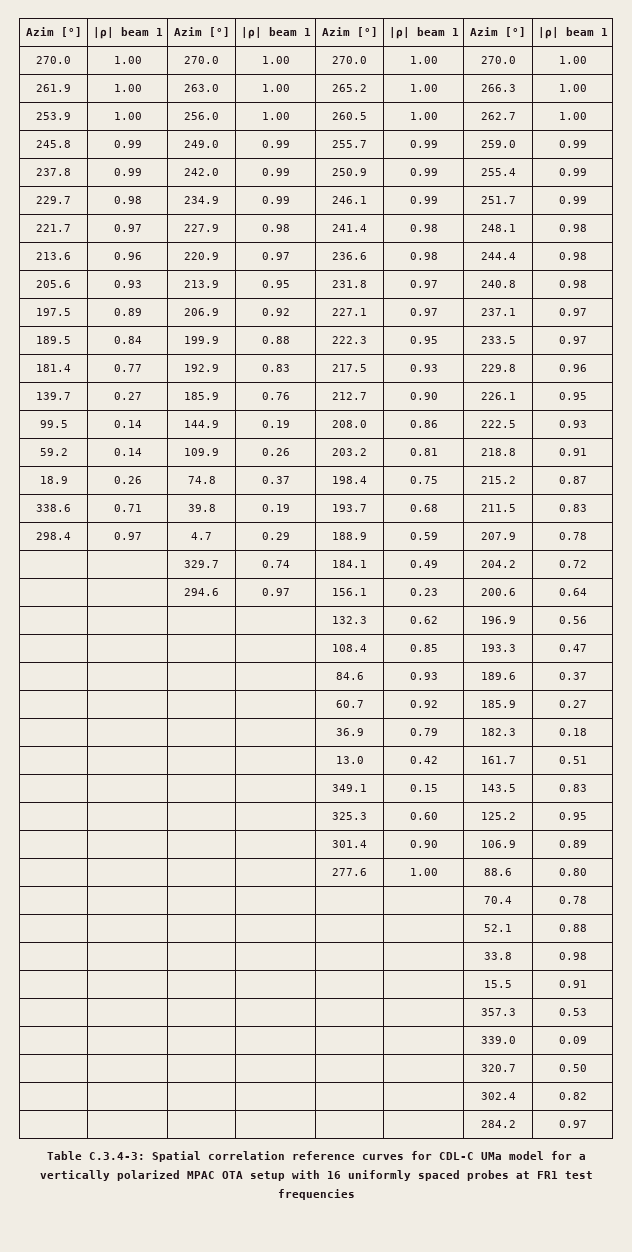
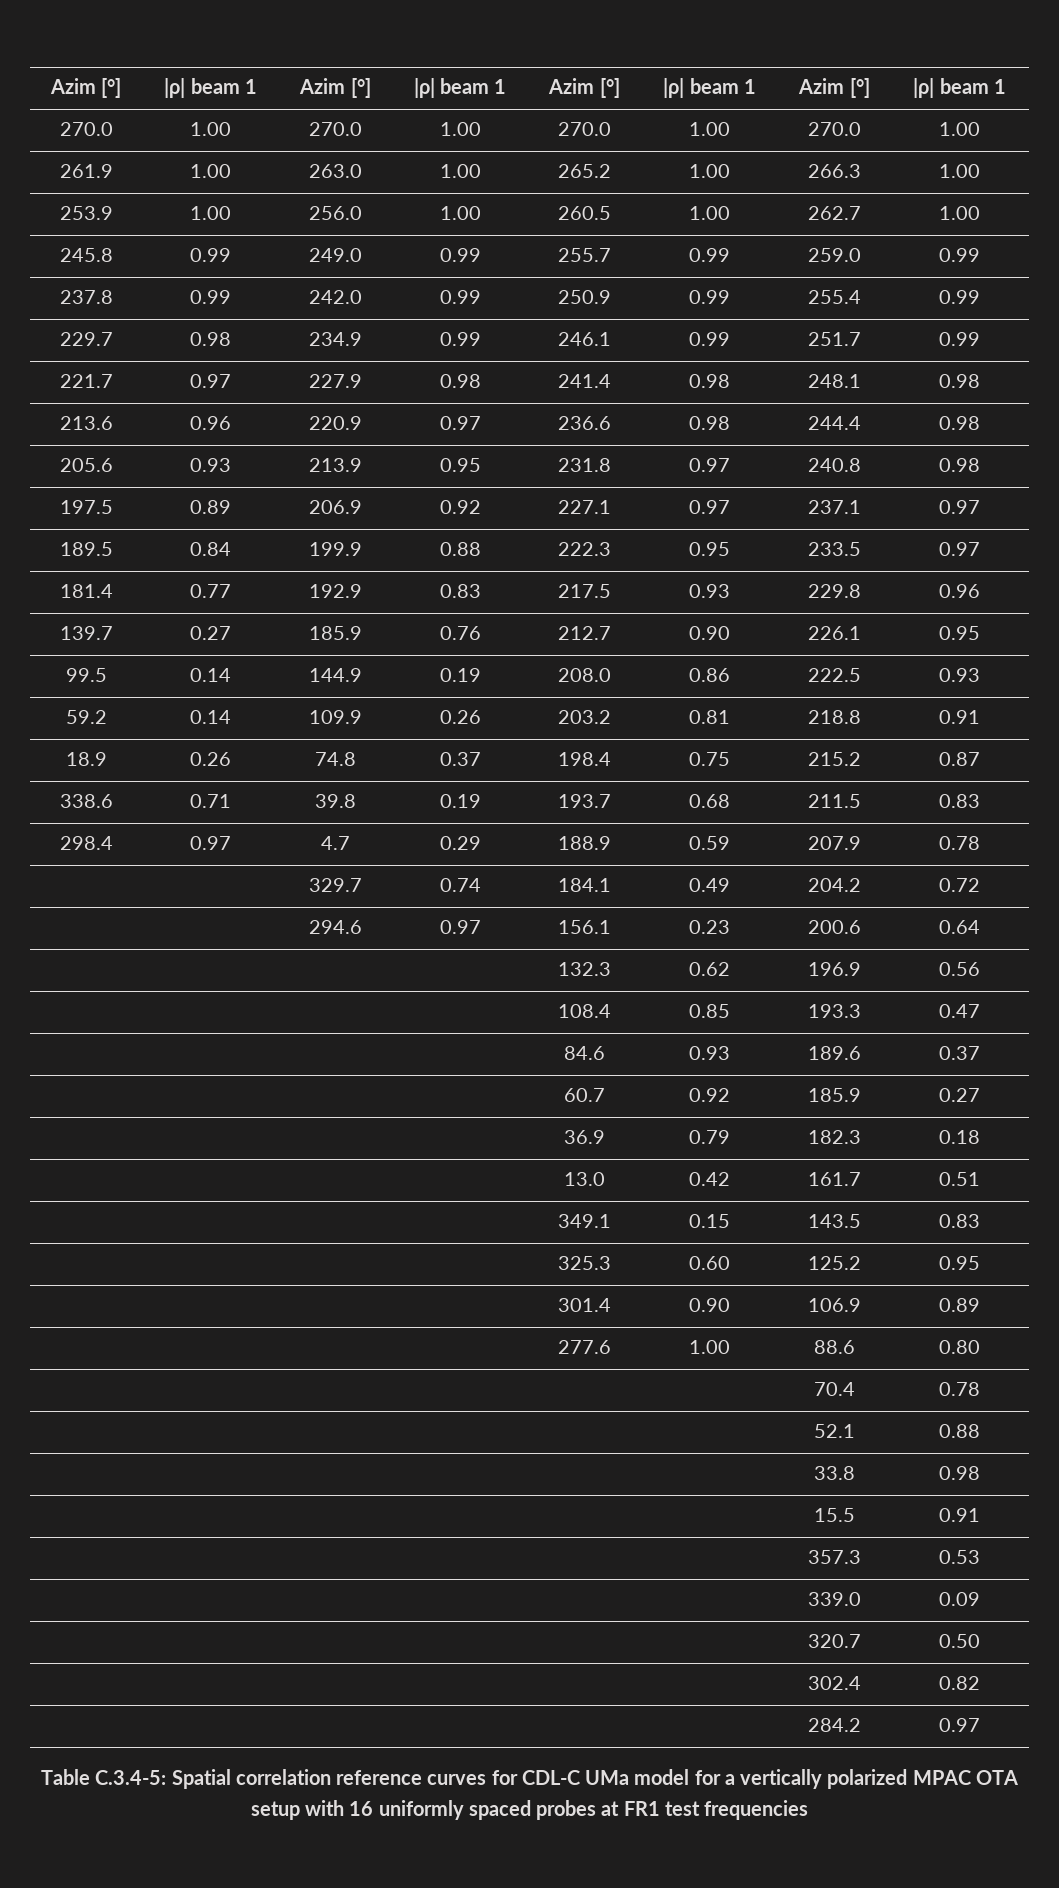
- Table C.3.4-3: Spatial correlation reference curves for CDL-C UMa model for a vertically polarized MPAC OTA setup with 16 uniformly spaced probes at FR1 test frequencies
+ Table C.3.4-5: Spatial correlation reference curves for CDL-C UMa model for a vertically polarized MPAC OTA setup with 16 uniformly spaced probes at FR1 test frequencies

